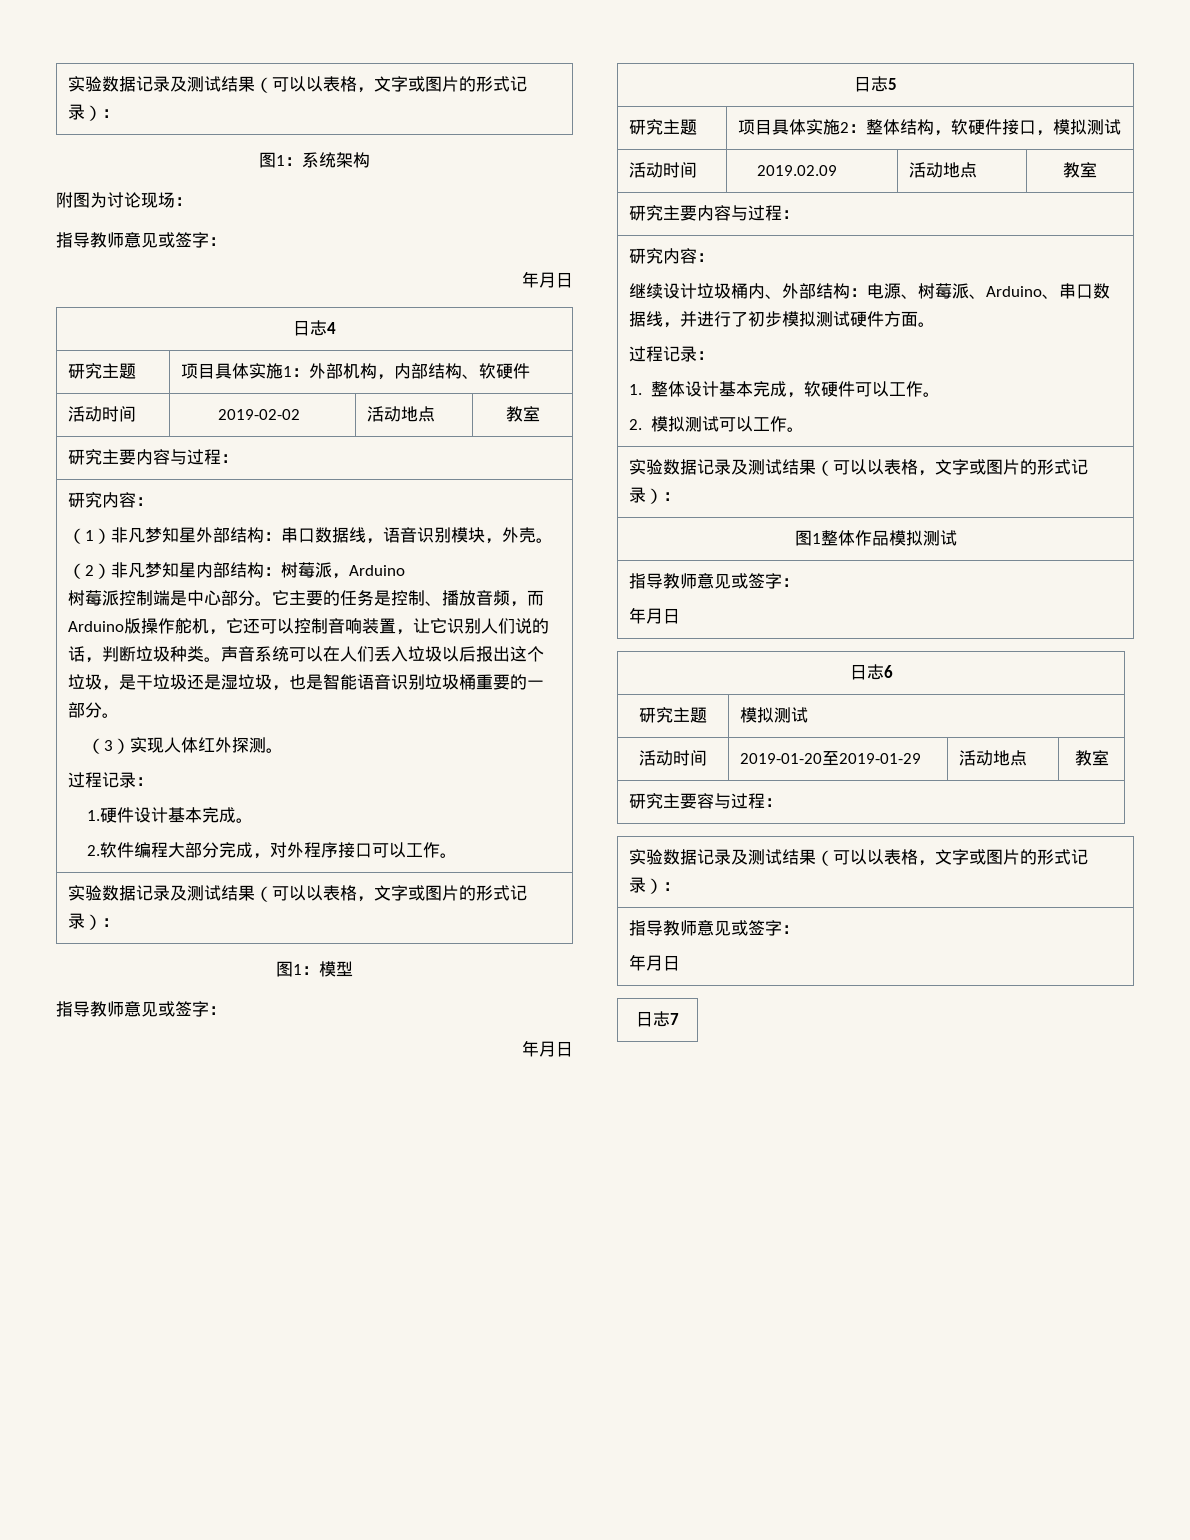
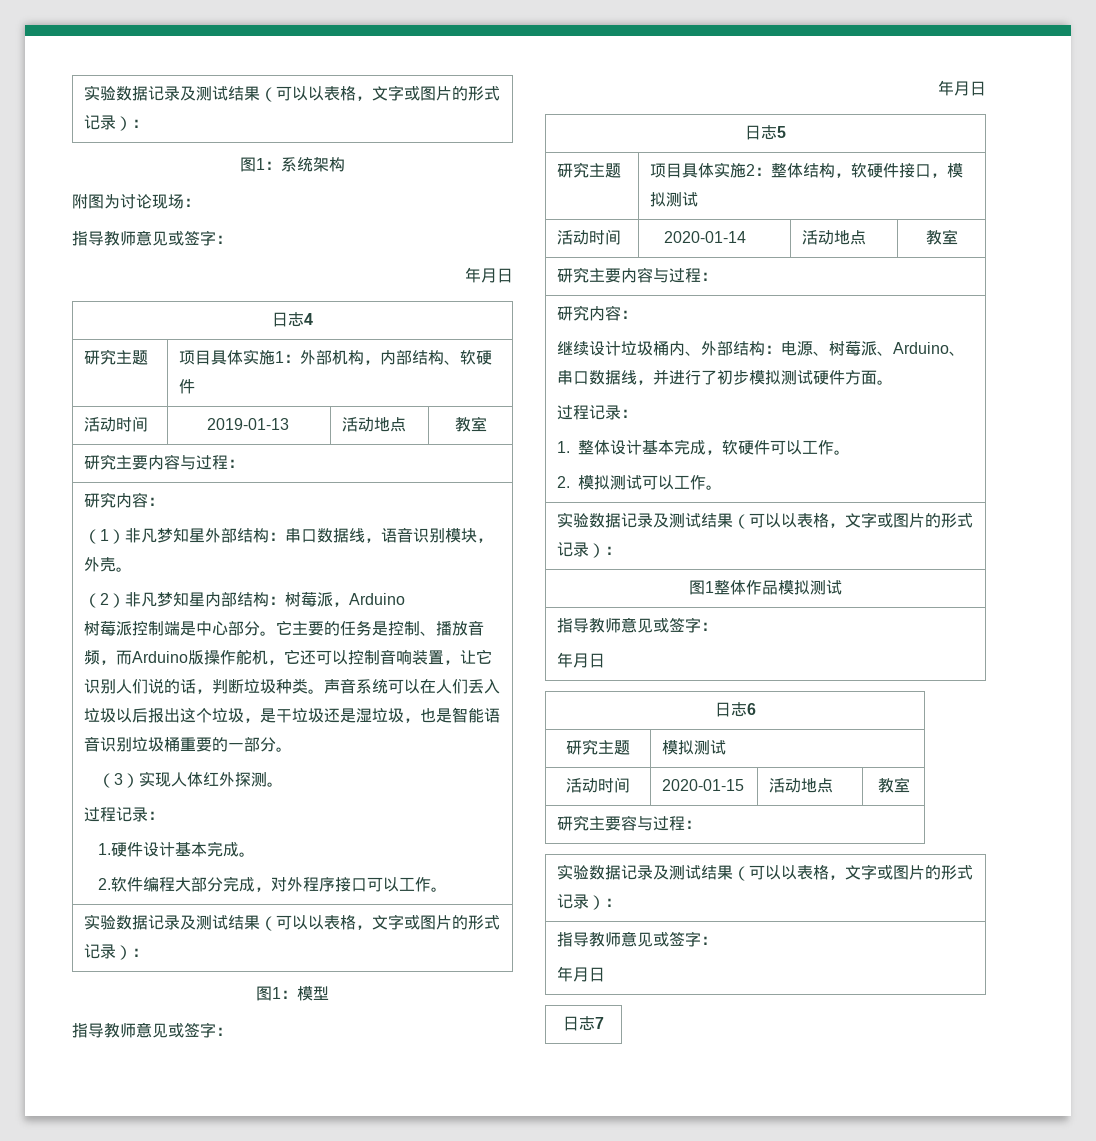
- 活动时间 | 2019-02-02 | 活动地点 | 教室
+ 活动时间 | 2019-01-13 | 活动地点 | 教室
- 活动时间 | 2019.02.09 | 活动地点 | 教室
+ 活动时间 | 2020-01-14 | 活动地点 | 教室
- 活动时间 | 2019-01-20至2019-01-29 | 活动地点 | 教室
+ 活动时间 | 2020-01-15 | 活动地点 | 教室

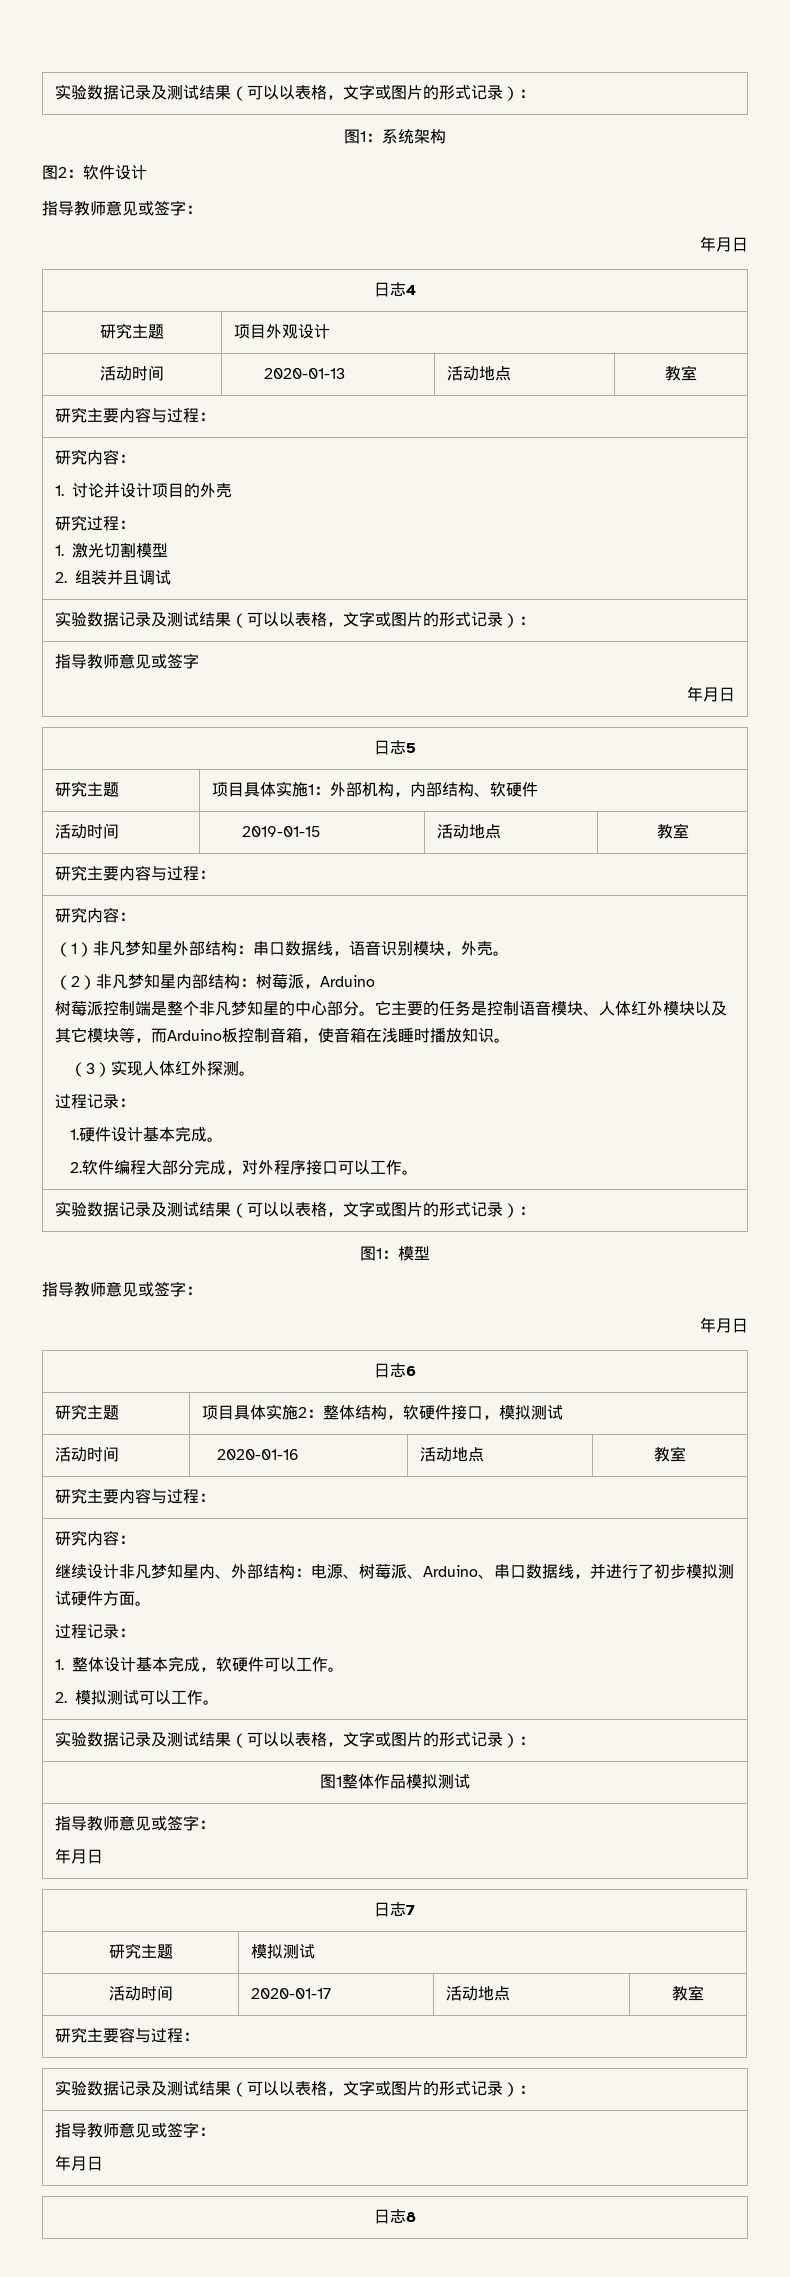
- 附图为讨论现场：
+ 图2：软件设计
+ 研究主题 | 项目外观设计
+ 活动时间 | 2020-01-13 | 活动地点 | 教室
+ 研究主要内容与过程：
+ 研究内容：
+ 1.讨论并设计项目的外壳
+ 研究过程：
+ 1.激光切割模型
+ 2.组装并且调试
+ 实验数据记录及测试结果（可以以表格，文字或图片的形式记录）：
+ 指导教师意见或签字
+ 年月日
+ 日志5
- 活动时间 | 2019-01-13 | 活动地点 | 教室
+ 活动时间 | 2019-01-15 | 活动地点 | 教室
- 树莓派控制端是中心部分。
+ 树莓派控制端是整个非凡梦知星的中心部分。
- 它主要的任务是控制、播放音频，而Arduino版操作舵机，它还可以控制音响装置，让它识别人们说的话，判断垃圾种类。声音系统可以在人们丢入垃圾以后报出这个垃圾，是干垃圾还是湿垃圾，也是智能语音识别垃圾桶重要的一部分。
+ 它主要的任务是控制语音模块、人体红外模块以及其它模块等，而Arduino板控制音箱，使音箱在浅睡时播放知识。
- 日志5
+ 日志6
- 活动时间 | 2020-01-14 | 活动地点 | 教室
+ 活动时间 | 2020-01-16 | 活动地点 | 教室
- 继续设计垃圾桶内、外部结构：电源、树莓派、Arduino、串口数据线，并进行了初步模拟测试硬件方面。
+ 继续设计非凡梦知星内、外部结构：电源、树莓派、Arduino、串口数据线，并进行了初步模拟测试硬件方面。
- 日志6
+ 日志7
- 活动时间 | 2020-01-15 | 活动地点 | 教室
+ 活动时间 | 2020-01-17 | 活动地点 | 教室
- 日志7
+ 日志8

